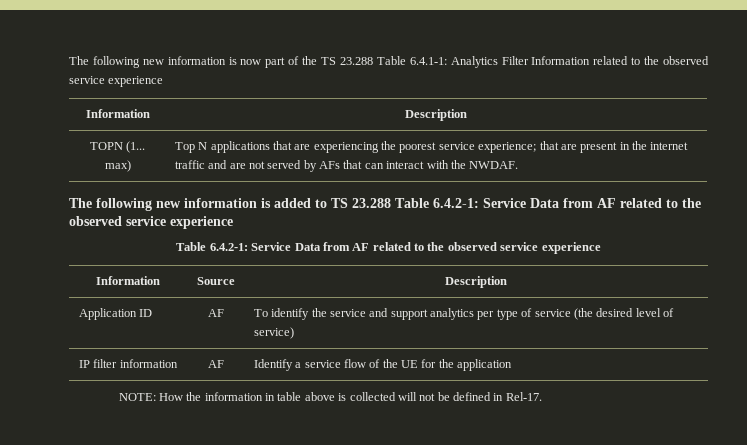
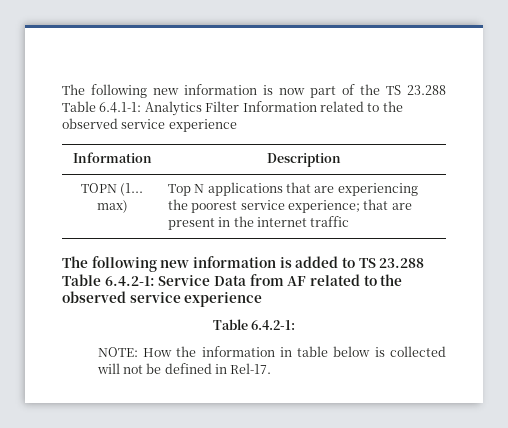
- TOPN (1... max) | Top N applications that are experiencing the poorest service experience; that are present in the internet traffic and are not served by AFs that can interact with the NWDAF.
+ TOPN (1... max) | Top N applications that are experiencing the poorest service experience; that are present in the internet traffic
  The following new information is added to TS 23.288 Table 6.4.2-1: Service Data from AF related to the observed service experience
- Table 6.4.2-1: Service Data from AF related to the observed service experience
- Information | Source | Description
- Application ID | AF | To identify the service and support analytics per type of service (the desired level of service)
- IP filter information | AF | Identify a service flow of the UE for the application
+ Table 6.4.2-1:
- NOTE: How the information in table above is collected will not be defined in Rel-17.
+ NOTE: How the information in table below is collected will not be defined in Rel-17.

